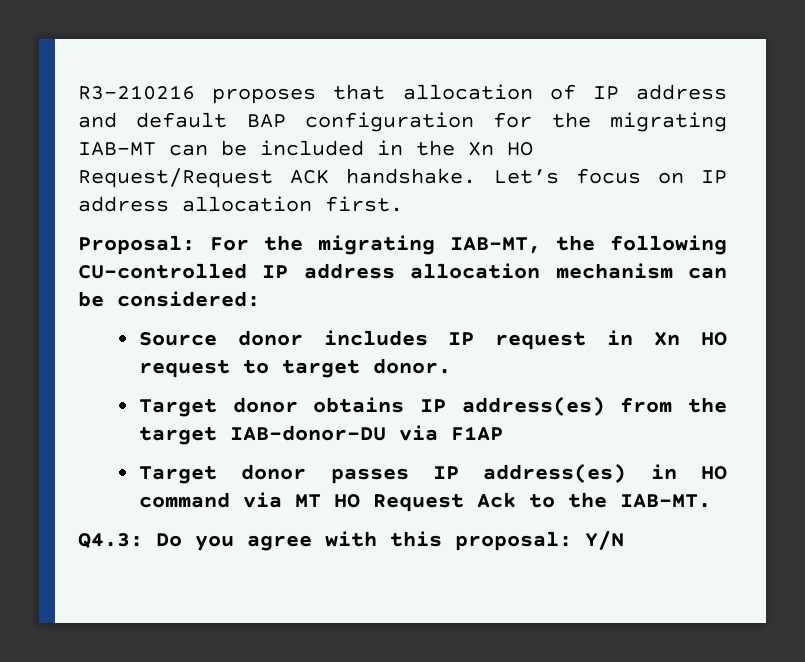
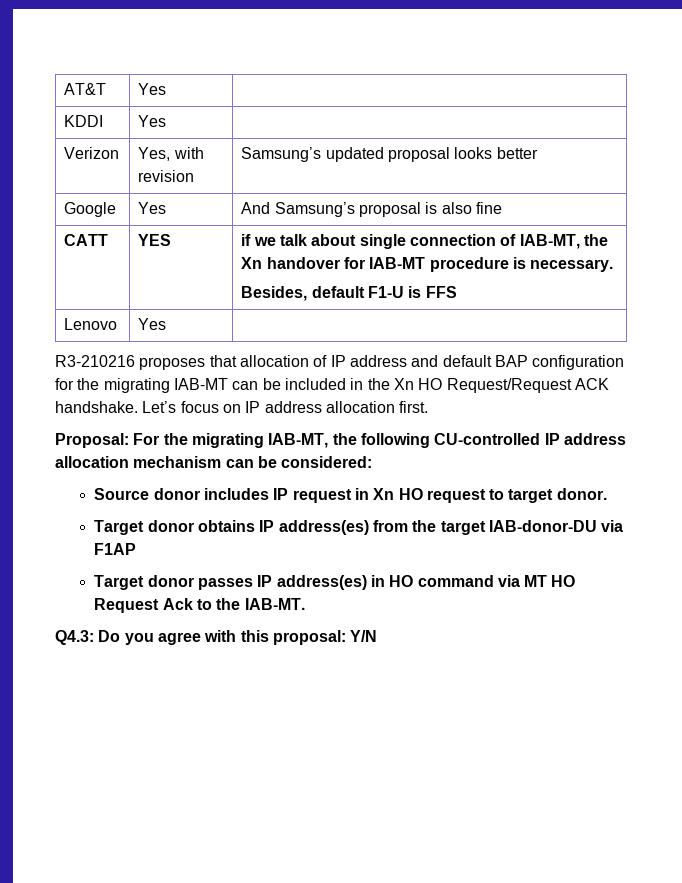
+ AT&T | Yes |
+ KDDI | Yes |
+ Verizon | Yes, with revision | Samsung’s updated proposal looks better
+ Google | Yes | And Samsung’s proposal is also fine
+ CATT | YES | if we talk about single connection of IAB-MT, the Xn handover for IAB-MT procedure is necessary.
+ Besides, default F1-U is FFS
+ Lenovo | Yes |

